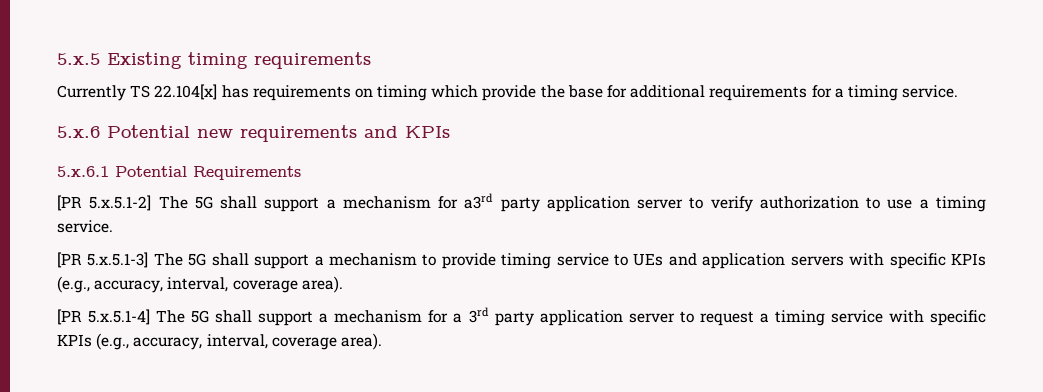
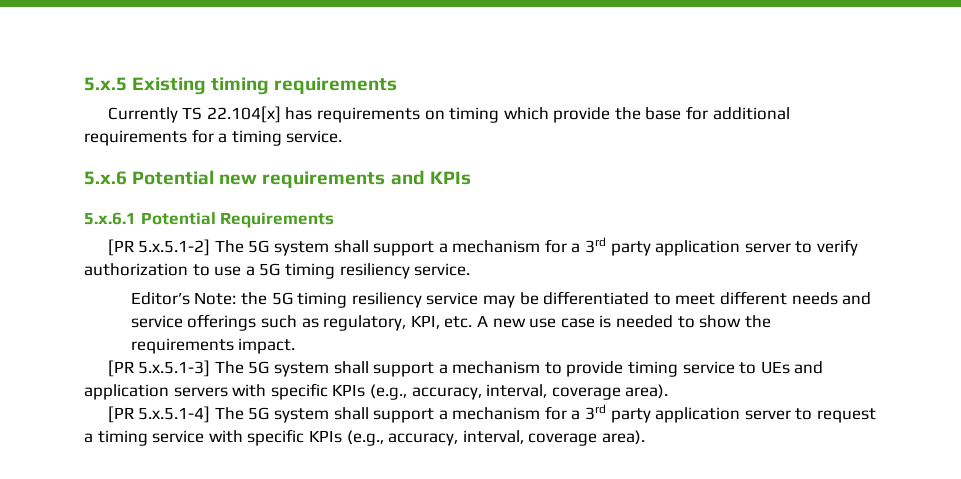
- [PR 5.x.5.1-2] The 5G shall support a mechanism for a3rd party application server to verify authorization to use a timing service.
+ [PR 5.x.5.1-2] The 5G system shall support a mechanism for a 3rd party application server to verify authorization to use a 5G timing resiliency service.
+ Editor’s Note: the 5G timing resiliency service may be differentiated to meet different needs and service offerings such as regulatory, KPI, etc. A new use case is needed to show the requirements impact.
- [PR 5.x.5.1-3] The 5G shall support a mechanism to provide timing service to UEs and application servers with specific KPIs (e.g., accuracy, interval, coverage area).
+ [PR 5.x.5.1-3] The 5G system shall support a mechanism to provide timing service to UEs and application servers with specific KPIs (e.g., accuracy, interval, coverage area).
- [PR 5.x.5.1-4] The 5G shall support a mechanism for a 3rd party application server to request a timing service with specific KPIs (e.g., accuracy, interval, coverage area).
+ [PR 5.x.5.1-4] The 5G system shall support a mechanism for a 3rd party application server to request a timing service with specific KPIs (e.g., accuracy, interval, coverage area).

